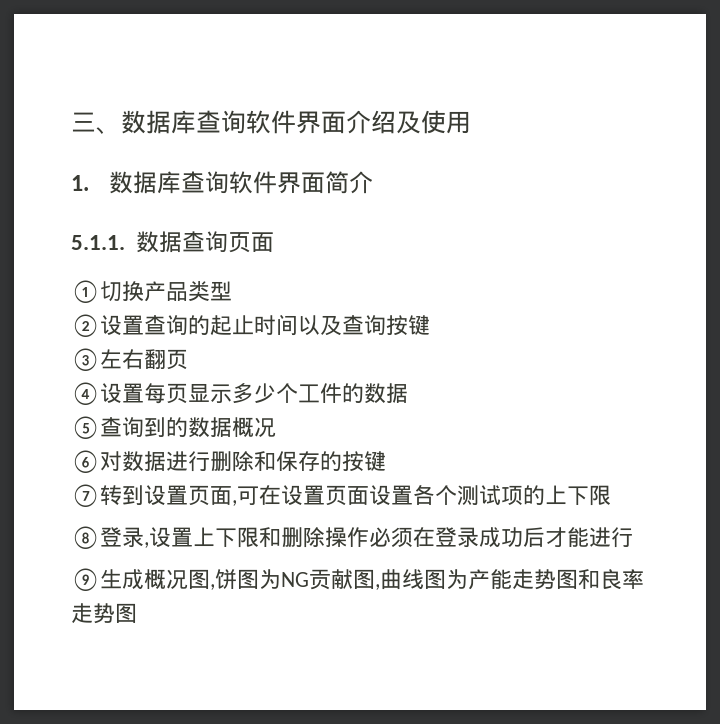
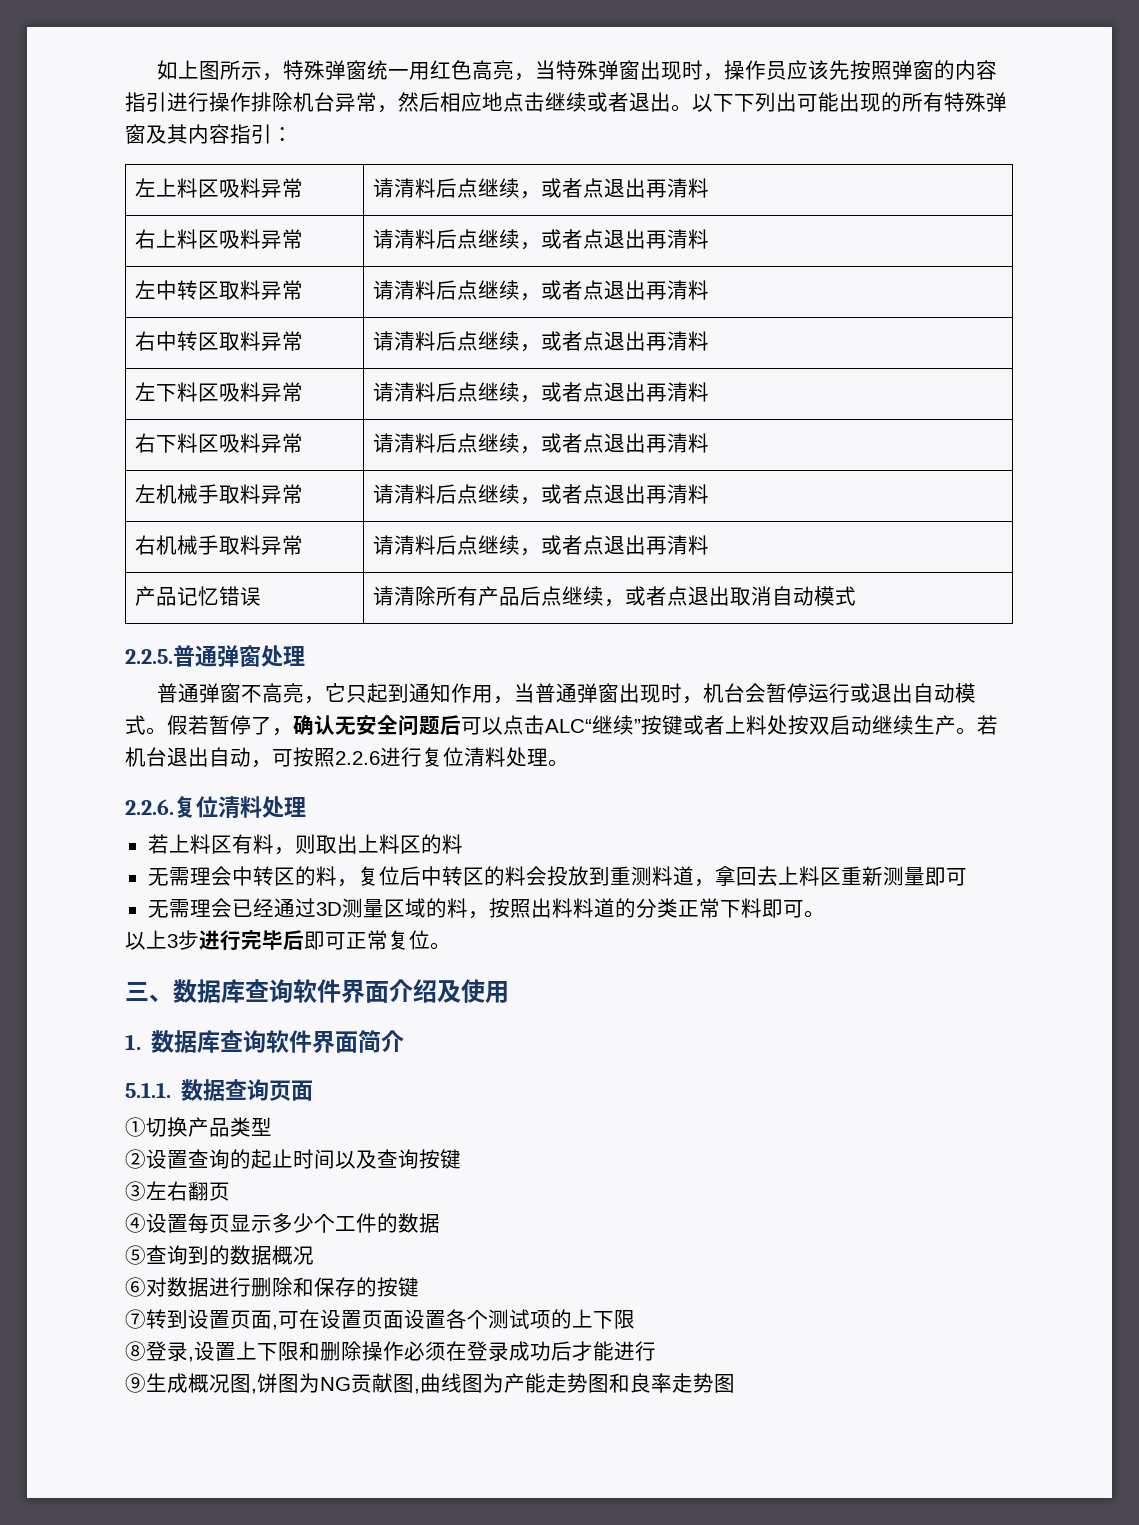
+ 如上图所示，特殊弹窗统一用红色高亮，当特殊弹窗出现时，操作员应该先按照弹窗的内容指引进行操作排除机台异常，然后相应地点击继续或者退出。以下下列出可能出现的所有特殊弹窗及其内容指引：
+ 左上料区吸料异常 | 请清料后点继续，或者点退出再清料
+ 右上料区吸料异常 | 请清料后点继续，或者点退出再清料
+ 左中转区取料异常 | 请清料后点继续，或者点退出再清料
+ 右中转区取料异常 | 请清料后点继续，或者点退出再清料
+ 左下料区吸料异常 | 请清料后点继续，或者点退出再清料
+ 右下料区吸料异常 | 请清料后点继续，或者点退出再清料
+ 左机械手取料异常 | 请清料后点继续，或者点退出再清料
+ 右机械手取料异常 | 请清料后点继续，或者点退出再清料
+ 产品记忆错误 | 请清除所有产品后点继续，或者点退出取消自动模式
+ 2.2.5.普通弹窗处理
+ 普通弹窗不高亮，它只起到通知作用，当普通弹窗出现时，机台会暂停运行或退出自动模式。假若暂停了，确认无安全问题后可以点击ALC“继续”按键或者上料处按双启动继续生产。若机台退出自动，可按照2.2.6进行复位清料处理。
+ 2.2.6.复位清料处理
+ 若上料区有料，则取出上料区的料
+ 无需理会中转区的料，复位后中转区的料会投放到重测料道，拿回去上料区重新测量即可
+ 无需理会已经通过3D测量区域的料，按照出料料道的分类正常下料即可。
+ 以上3步进行完毕后即可正常复位。

